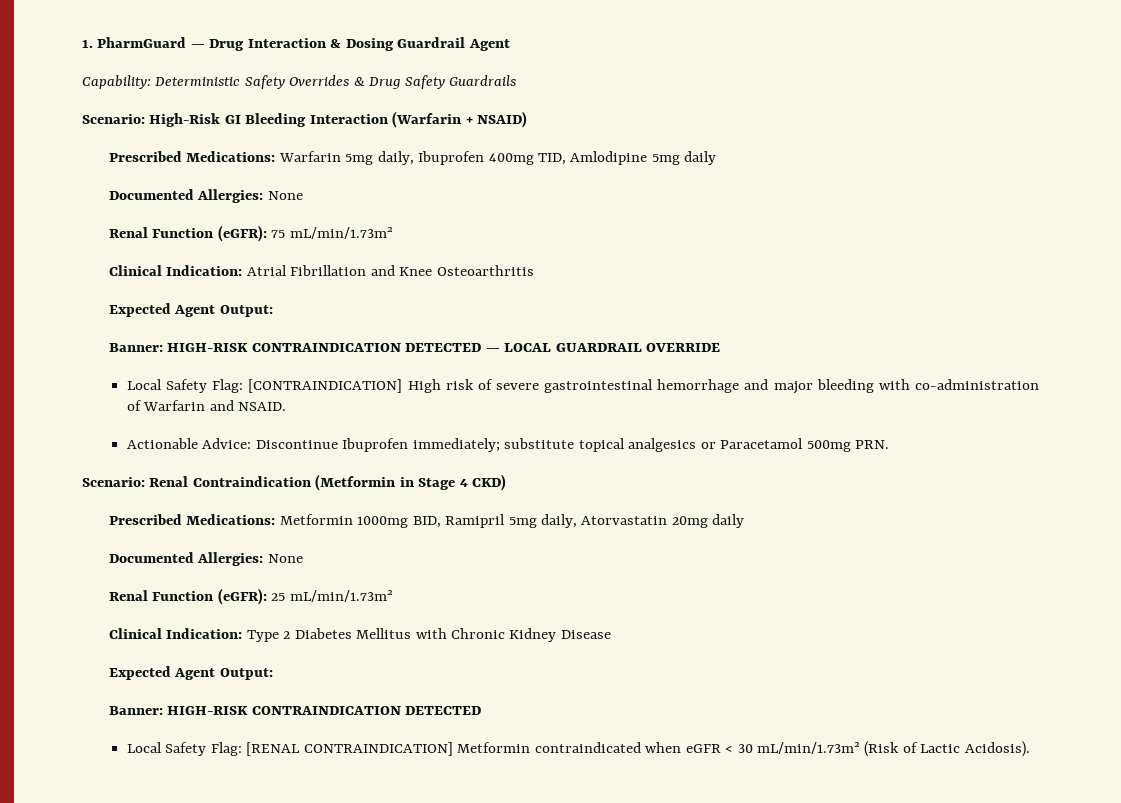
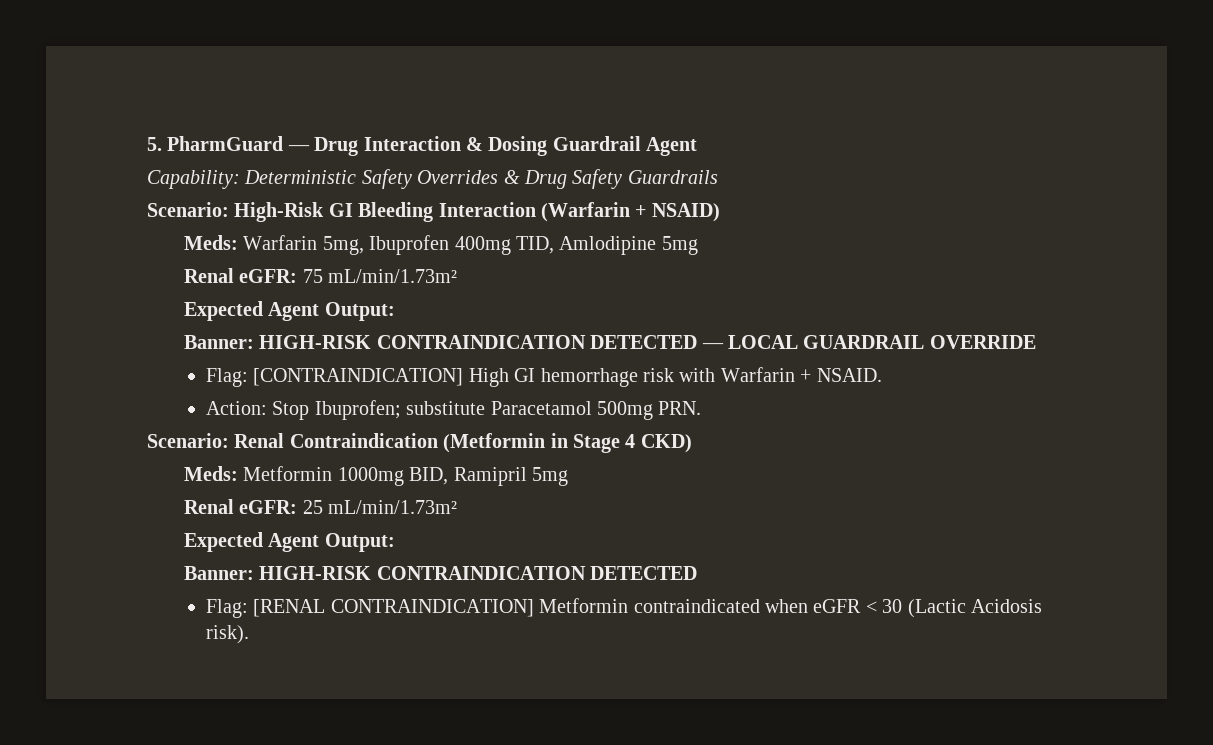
- 1. PharmGuard — Drug Interaction & Dosing Guardrail Agent
+ 5. PharmGuard — Drug Interaction & Dosing Guardrail Agent
- Prescribed Medications: Warfarin 5mg daily, Ibuprofen 400mg TID, Amlodipine 5mg daily
- Documented Allergies: None
- Renal Function (eGFR): 75 mL/min/1.73m²
+ Meds: Warfarin 5mg, Ibuprofen 400mg TID, Amlodipine 5mg
+ Renal eGFR: 75 mL/min/1.73m²
- Clinical Indication: Atrial Fibrillation and Knee Osteoarthritis
- Local Safety Flag: [CONTRAINDICATION] High risk of severe gastrointestinal hemorrhage and major bleeding with co-administration of Warfarin and NSAID.
- Actionable Advice: Discontinue Ibuprofen immediately; substitute topical analgesics or Paracetamol 500mg PRN.
+ Flag: [CONTRAINDICATION] High GI hemorrhage risk with Warfarin + NSAID.
+ Action: Stop Ibuprofen; substitute Paracetamol 500mg PRN.
- Prescribed Medications: Metformin 1000mg BID, Ramipril 5mg daily, Atorvastatin 20mg daily
- Documented Allergies: None
- Renal Function (eGFR): 25 mL/min/1.73m²
+ Meds: Metformin 1000mg BID, Ramipril 5mg
+ Renal eGFR: 25 mL/min/1.73m²
- Clinical Indication: Type 2 Diabetes Mellitus with Chronic Kidney Disease
- Local Safety Flag: [RENAL CONTRAINDICATION] Metformin contraindicated when eGFR < 30 mL/min/1.73m² (Risk of Lactic Acidosis).
+ Flag: [RENAL CONTRAINDICATION] Metformin contraindicated when eGFR < 30 (Lactic Acidosis risk).

